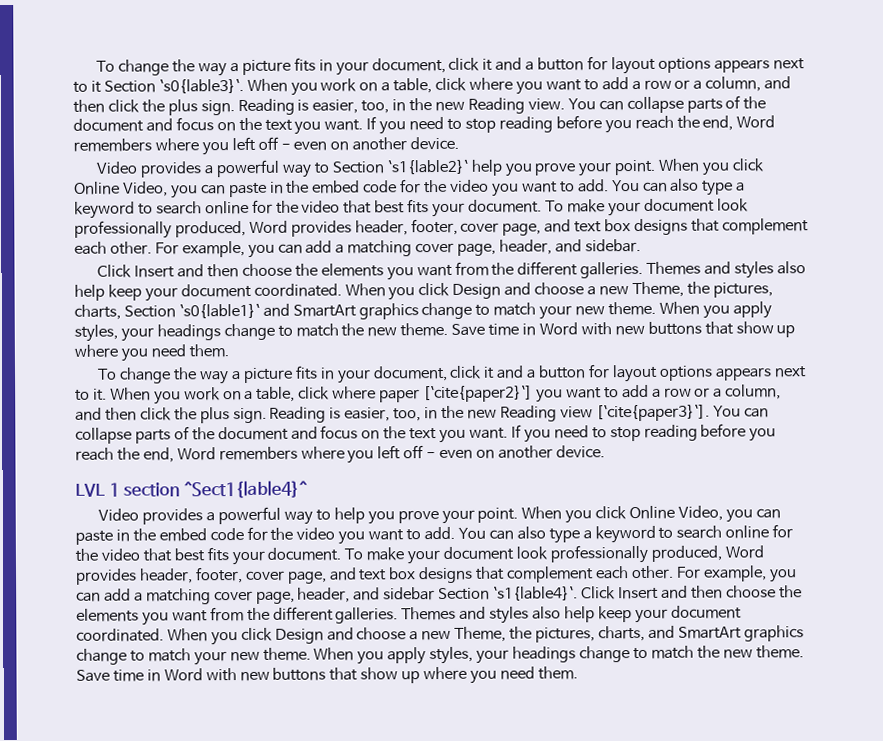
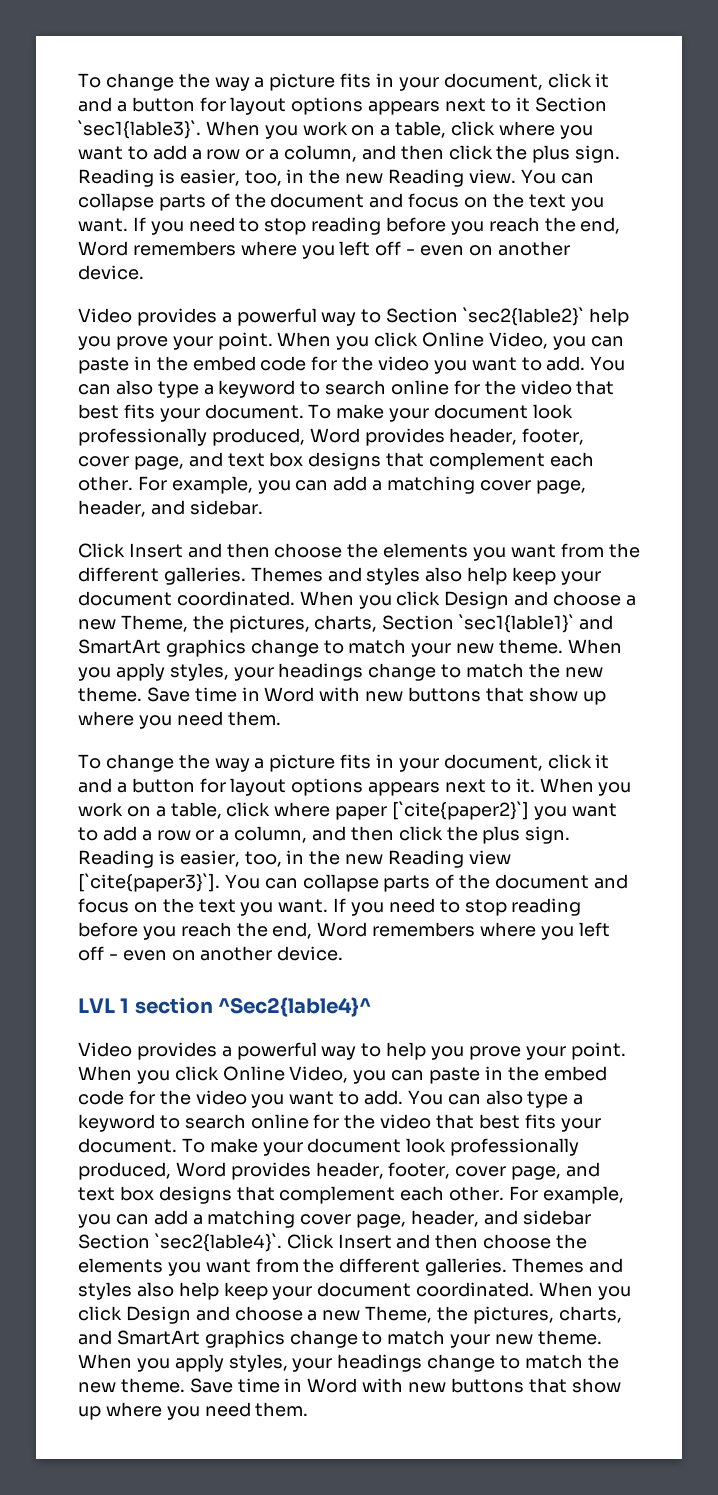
- To change the way a picture fits in your document, click it and a button for layout options appears next to it Section `s0{lable3}`.
+ To change the way a picture fits in your document, click it and a button for layout options appears next to it Section `sec1{lable3}`.
- Video provides a powerful way to Section `s1{lable2}` help you prove your point.
+ Video provides a powerful way to Section `sec2{lable2}` help you prove your point.
- When you click Design and choose a new Theme, the pictures, charts, Section `s0{lable1}` and SmartArt graphics change to match your new theme.
+ When you click Design and choose a new Theme, the pictures, charts, Section `sec1{lable1}` and SmartArt graphics change to match your new theme.
- LVL 1 section ^Sect1{lable4}^
+ LVL 1 section ^Sec2{lable4}^
- For example, you can add a matching cover page, header, and sidebar Section `s1{lable4}`.
+ For example, you can add a matching cover page, header, and sidebar Section `sec2{lable4}`.

